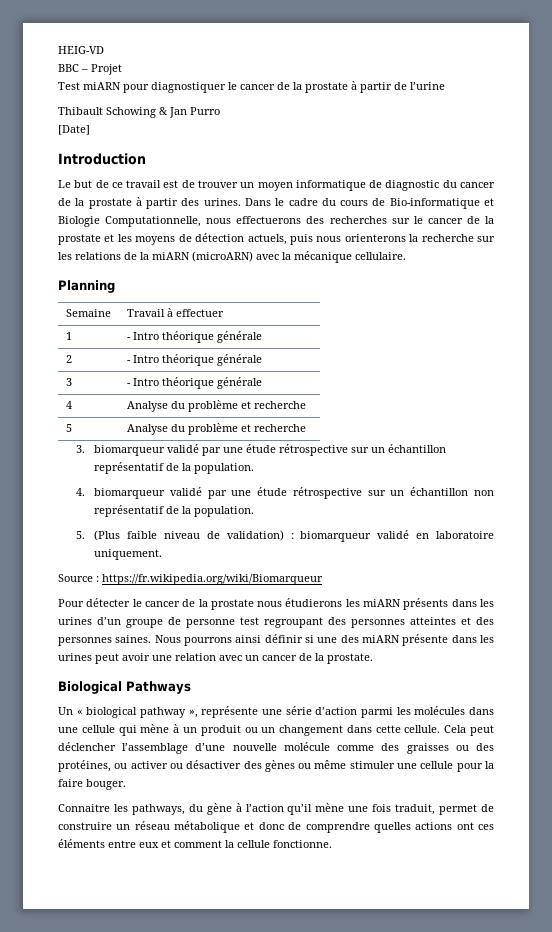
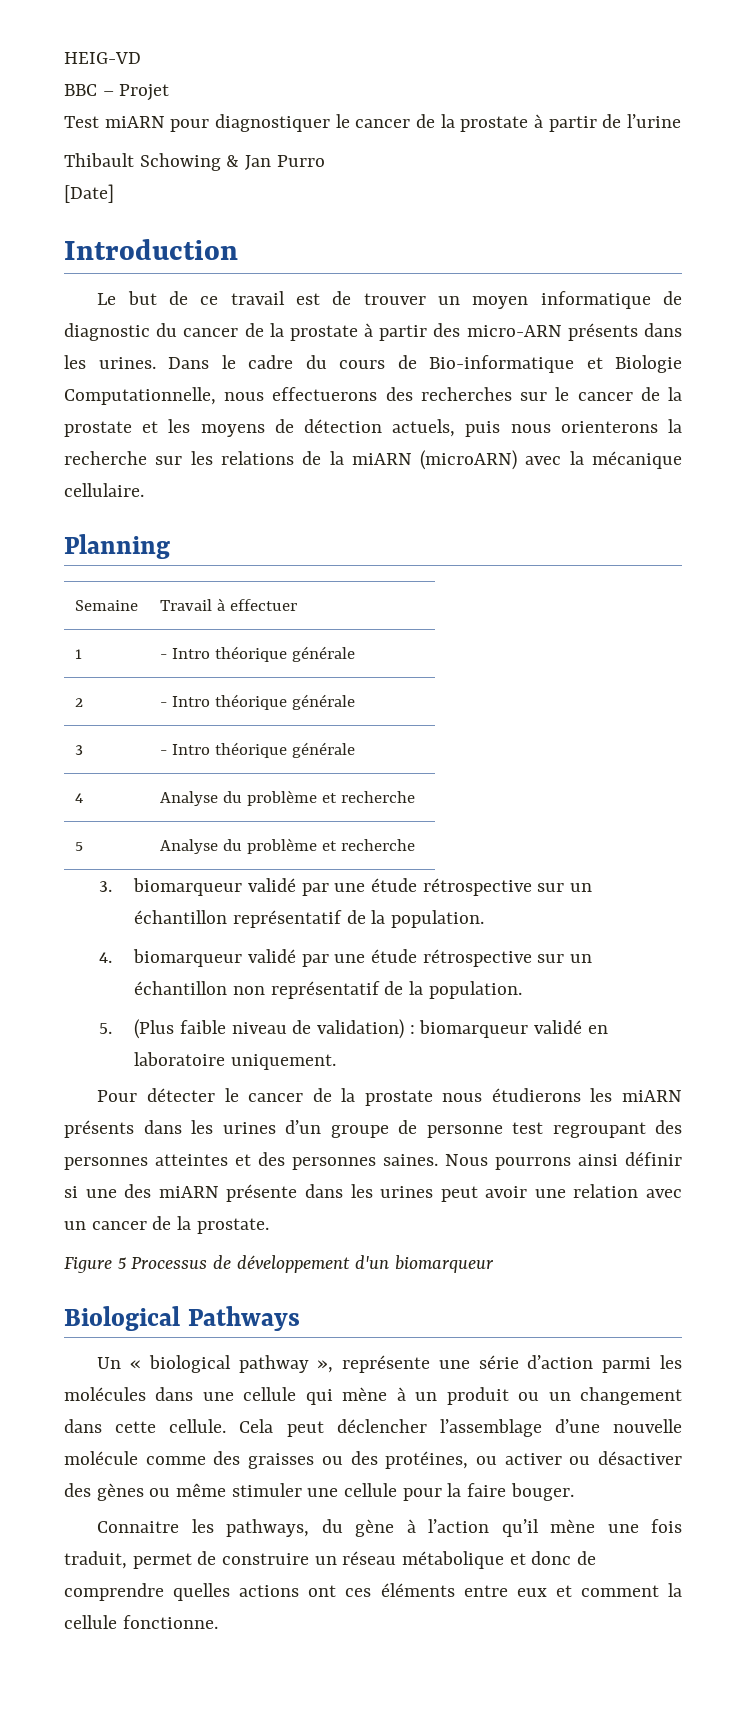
- Le but de ce travail est de trouver un moyen informatique de diagnostic du cancer de la prostate à partir des urines.
+ Le but de ce travail est de trouver un moyen informatique de diagnostic du cancer de la prostate à partir des micro-ARN présents dans les urines.
- Source : https://fr.wikipedia.org/wiki/Biomarqueur
+ Figure 5 Processus de développement d'un biomarqueur

